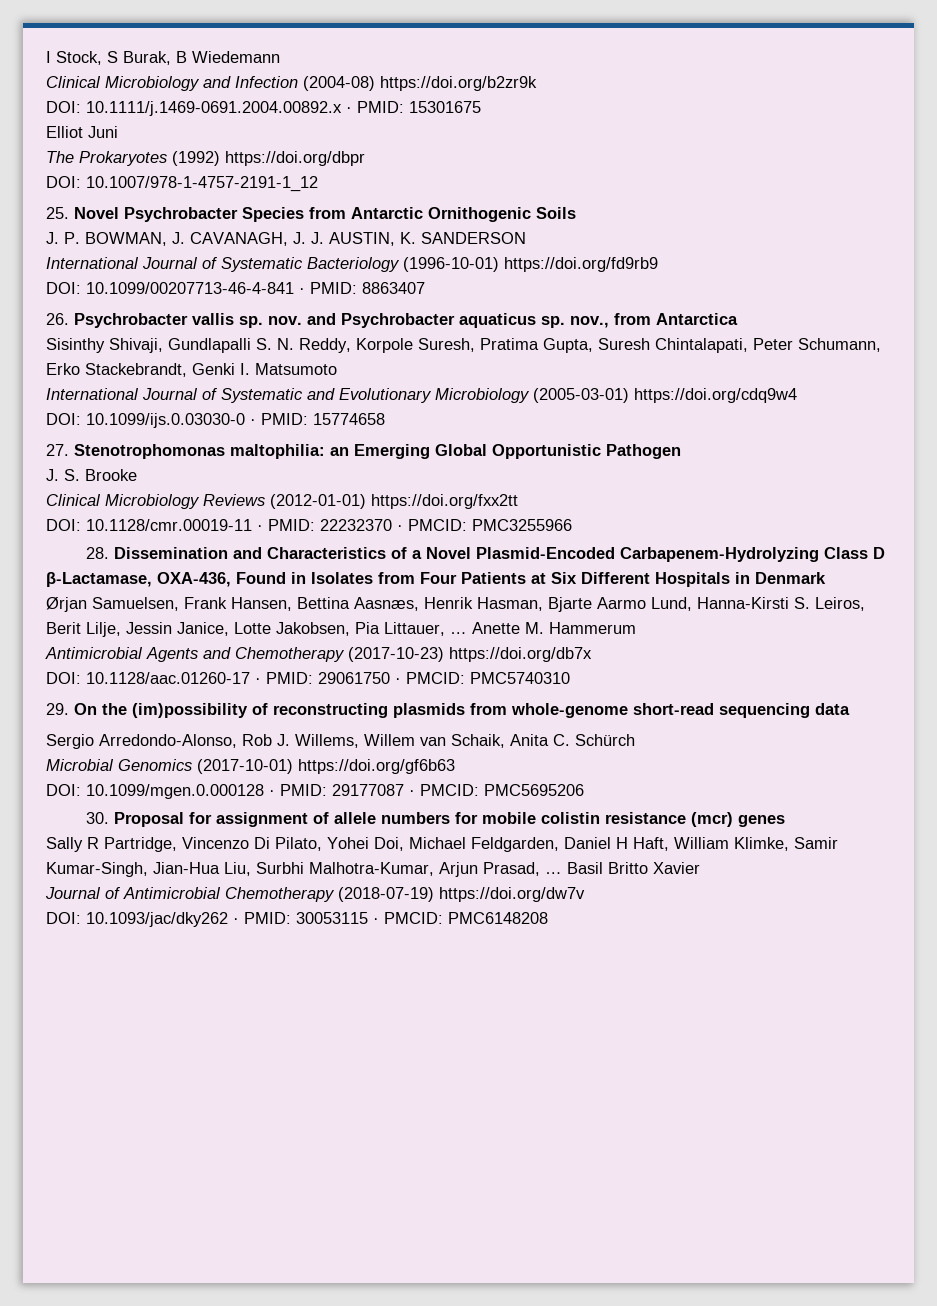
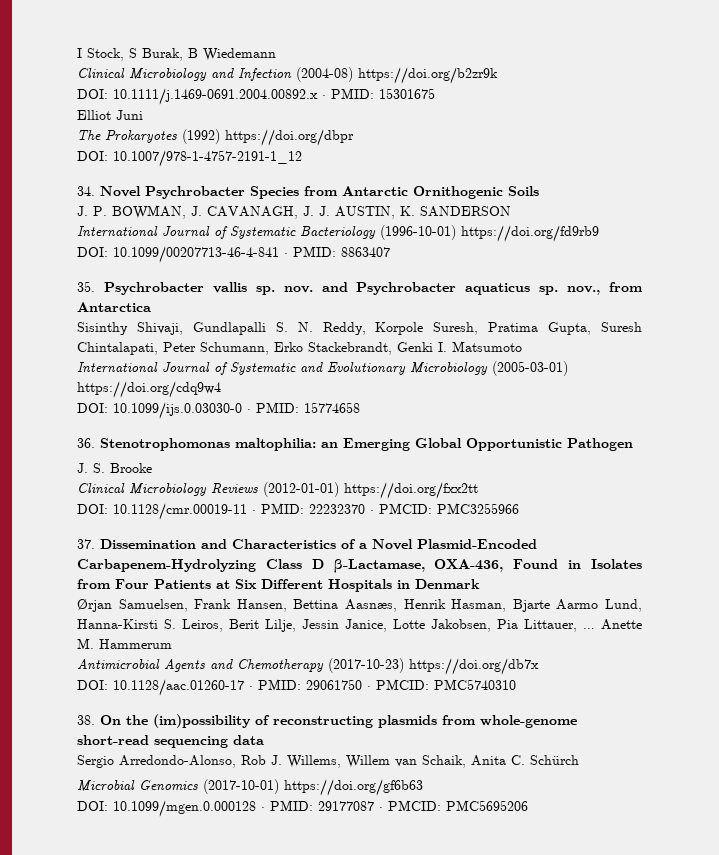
- 25. Novel Psychrobacter Species from Antarctic Ornithogenic Soils
+ 34. Novel Psychrobacter Species from Antarctic Ornithogenic Soils
- 26. Psychrobacter vallis sp. nov. and Psychrobacter aquaticus sp. nov., from Antarctica
+ 35. Psychrobacter vallis sp. nov. and Psychrobacter aquaticus sp. nov., from Antarctica
- 27. Stenotrophomonas maltophilia: an Emerging Global Opportunistic Pathogen
+ 36. Stenotrophomonas maltophilia: an Emerging Global Opportunistic Pathogen
- 28. Dissemination and Characteristics of a Novel Plasmid-Encoded Carbapenem-Hydrolyzing Class D β-Lactamase, OXA-436, Found in Isolates from Four Patients at Six Different Hospitals in Denmark
+ 37. Dissemination and Characteristics of a Novel Plasmid-Encoded Carbapenem-Hydrolyzing Class D β-Lactamase, OXA-436, Found in Isolates from Four Patients at Six Different Hospitals in Denmark
- 29. On the (im)possibility of reconstructing plasmids from whole-genome short-read sequencing data
+ 38. On the (im)possibility of reconstructing plasmids from whole-genome short-read sequencing data
- 30. Proposal for assignment of allele numbers for mobile colistin resistance (mcr) genes
- Sally R Partridge, Vincenzo Di Pilato, Yohei Doi, Michael Feldgarden, Daniel H Haft, William Klimke, Samir Kumar-Singh, Jian-Hua Liu, Surbhi Malhotra-Kumar, Arjun Prasad, … Basil Britto Xavier
- Journal of Antimicrobial Chemotherapy (2018-07-19) https://doi.org/dw7v
- DOI: 10.1093/jac/dky262 · PMID: 30053115 · PMCID: PMC6148208

